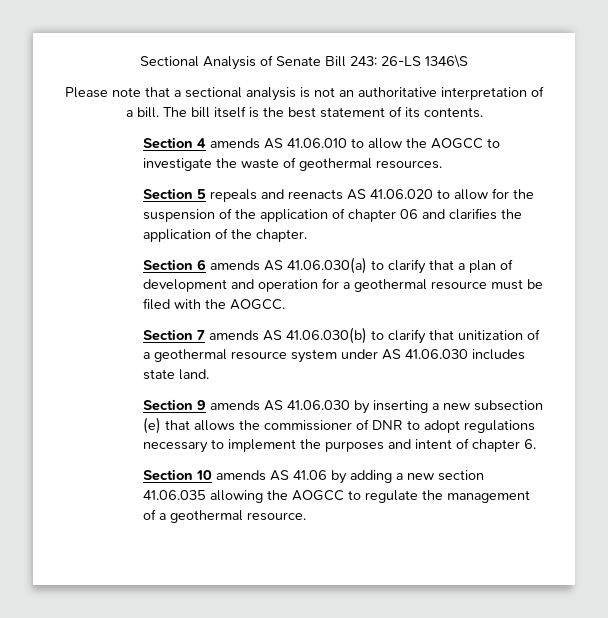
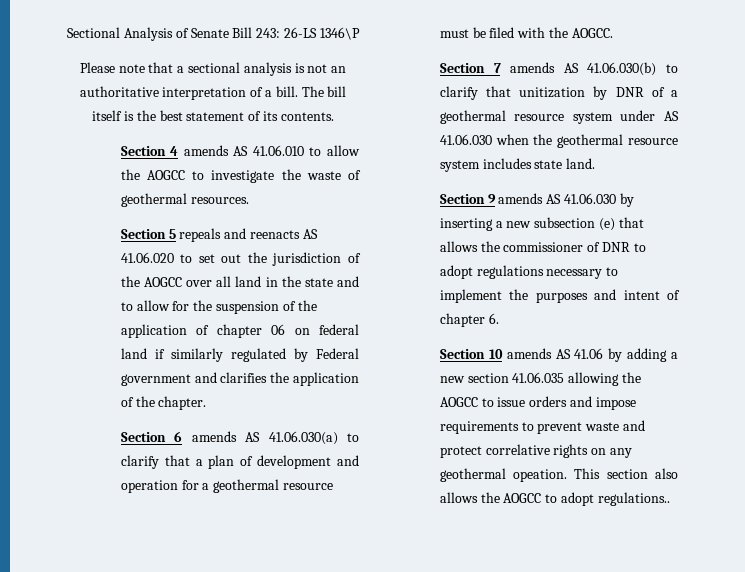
- Sectional Analysis of Senate Bill 243: 26-LS 1346\S
+ Sectional Analysis of Senate Bill 243: 26-LS 1346\P
- Section 5 repeals and reenacts AS 41.06.020 to allow for the suspension of the application of chapter 06 and clarifies the application of the chapter.
+ Section 5 repeals and reenacts AS 41.06.020 to set out the jurisdiction of the AOGCC over all land in the state and to allow for the suspension of the application of chapter 06 on federal land if similarly regulated by Federal government and clarifies the application of the chapter.
- Section 7 amends AS 41.06.030(b) to clarify that unitization of a geothermal resource system under AS 41.06.030 includes state land.
+ Section 7 amends AS 41.06.030(b) to clarify that unitization by DNR of a geothermal resource system under AS 41.06.030 when the geothermal resource system includes state land.
- Section 10 amends AS 41.06 by adding a new section 41.06.035 allowing the AOGCC to regulate the management of a geothermal resource.
+ Section 10 amends AS 41.06 by adding a new section 41.06.035 allowing the AOGCC to issue orders and impose requirements to prevent waste and protect correlative rights on any geothermal opeation. This section also allows the AOGCC to adopt regulations..

